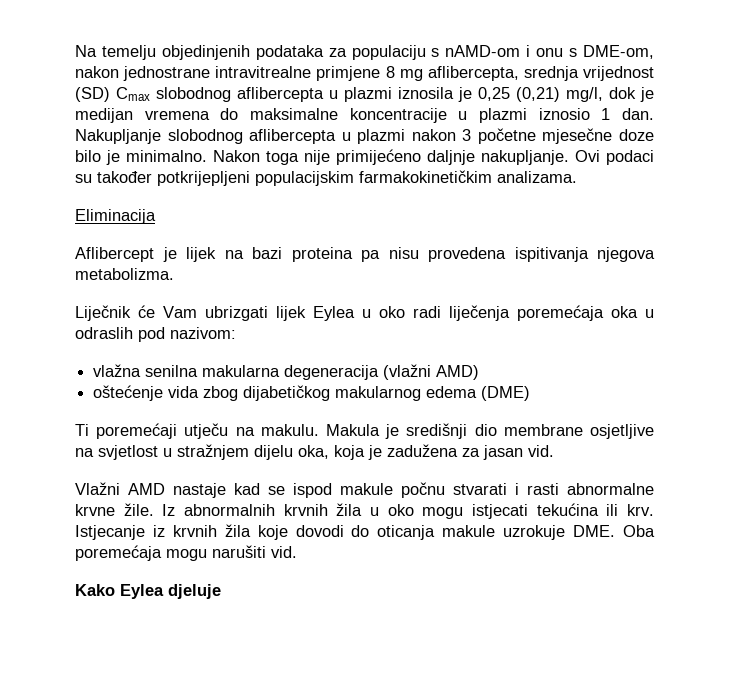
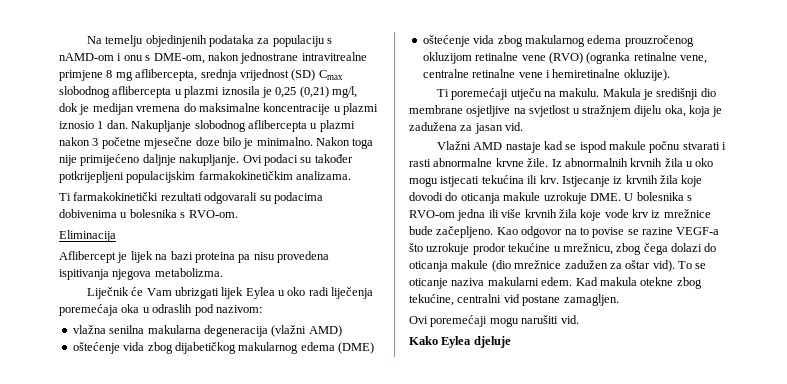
+ Ti farmakokinetički rezultati odgovarali su podacima dobivenima u bolesnika s RVO-om.
+ oštećenje vida zbog makularnog edema prouzročenog okluzijom retinalne vene (RVO) (ogranka retinalne vene, centralne retinalne vene i hemiretinalne okluzije).
- Istjecanje iz krvnih žila koje dovodi do oticanja makule uzrokuje DME. Oba poremećaja mogu narušiti vid.
+ Istjecanje iz krvnih žila koje dovodi do oticanja makule uzrokuje DME. U bolesnika s RVO-om jedna ili više krvnih žila koje vode krv iz mrežnice bude začepljeno. Kao odgovor na to povise se razine VEGF-a što uzrokuje prodor tekućine u mrežnicu, zbog čega dolazi do oticanja makule (dio mrežnice zadužen za oštar vid). To se oticanje naziva makularni edem. Kad makula otekne zbog tekućine, centralni vid postane zamagljen.
+ Ovi poremećaji mogu narušiti vid.

